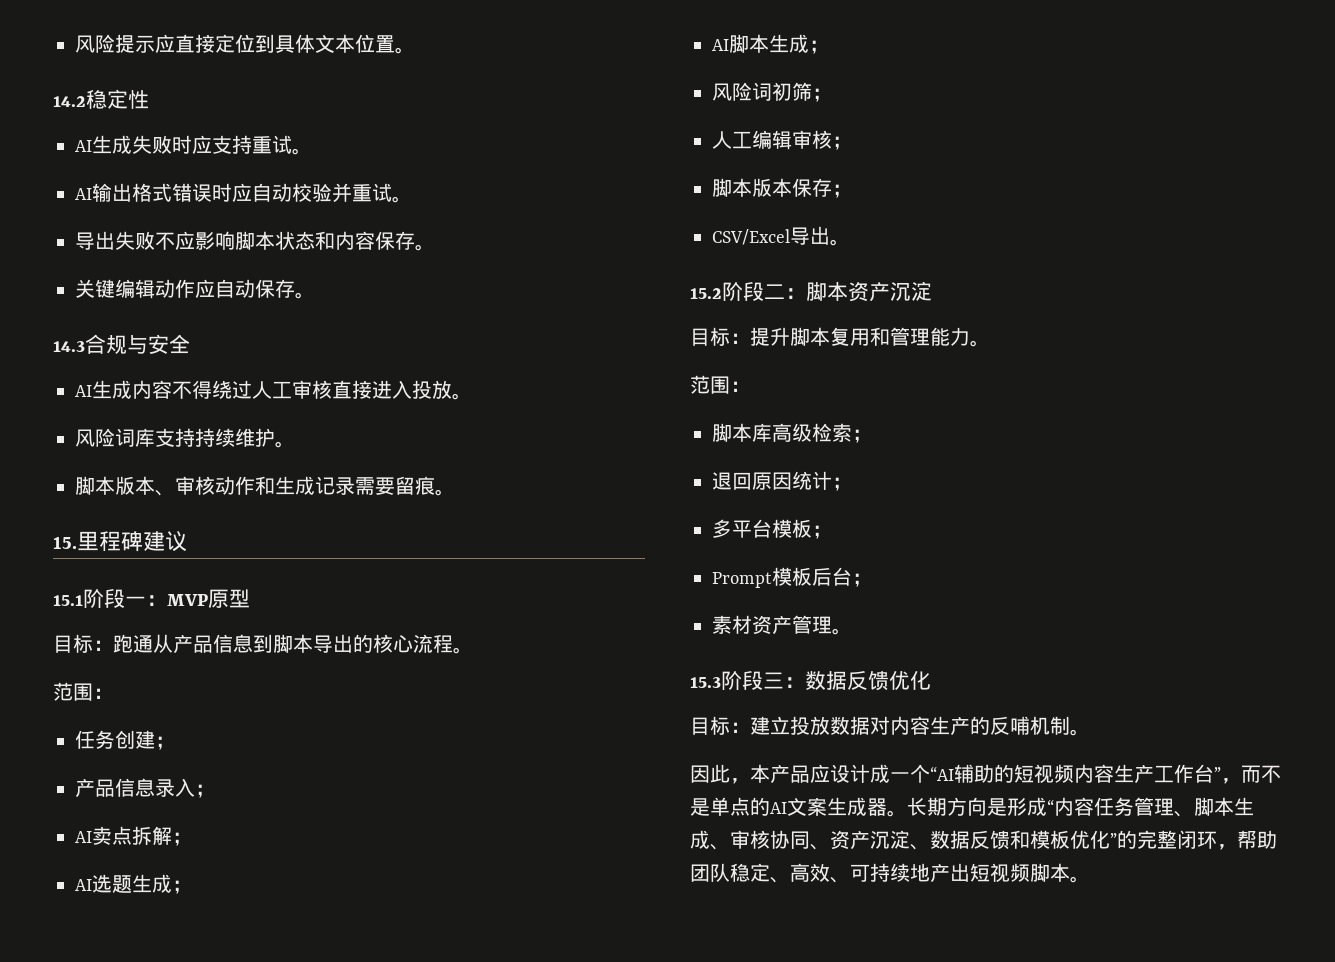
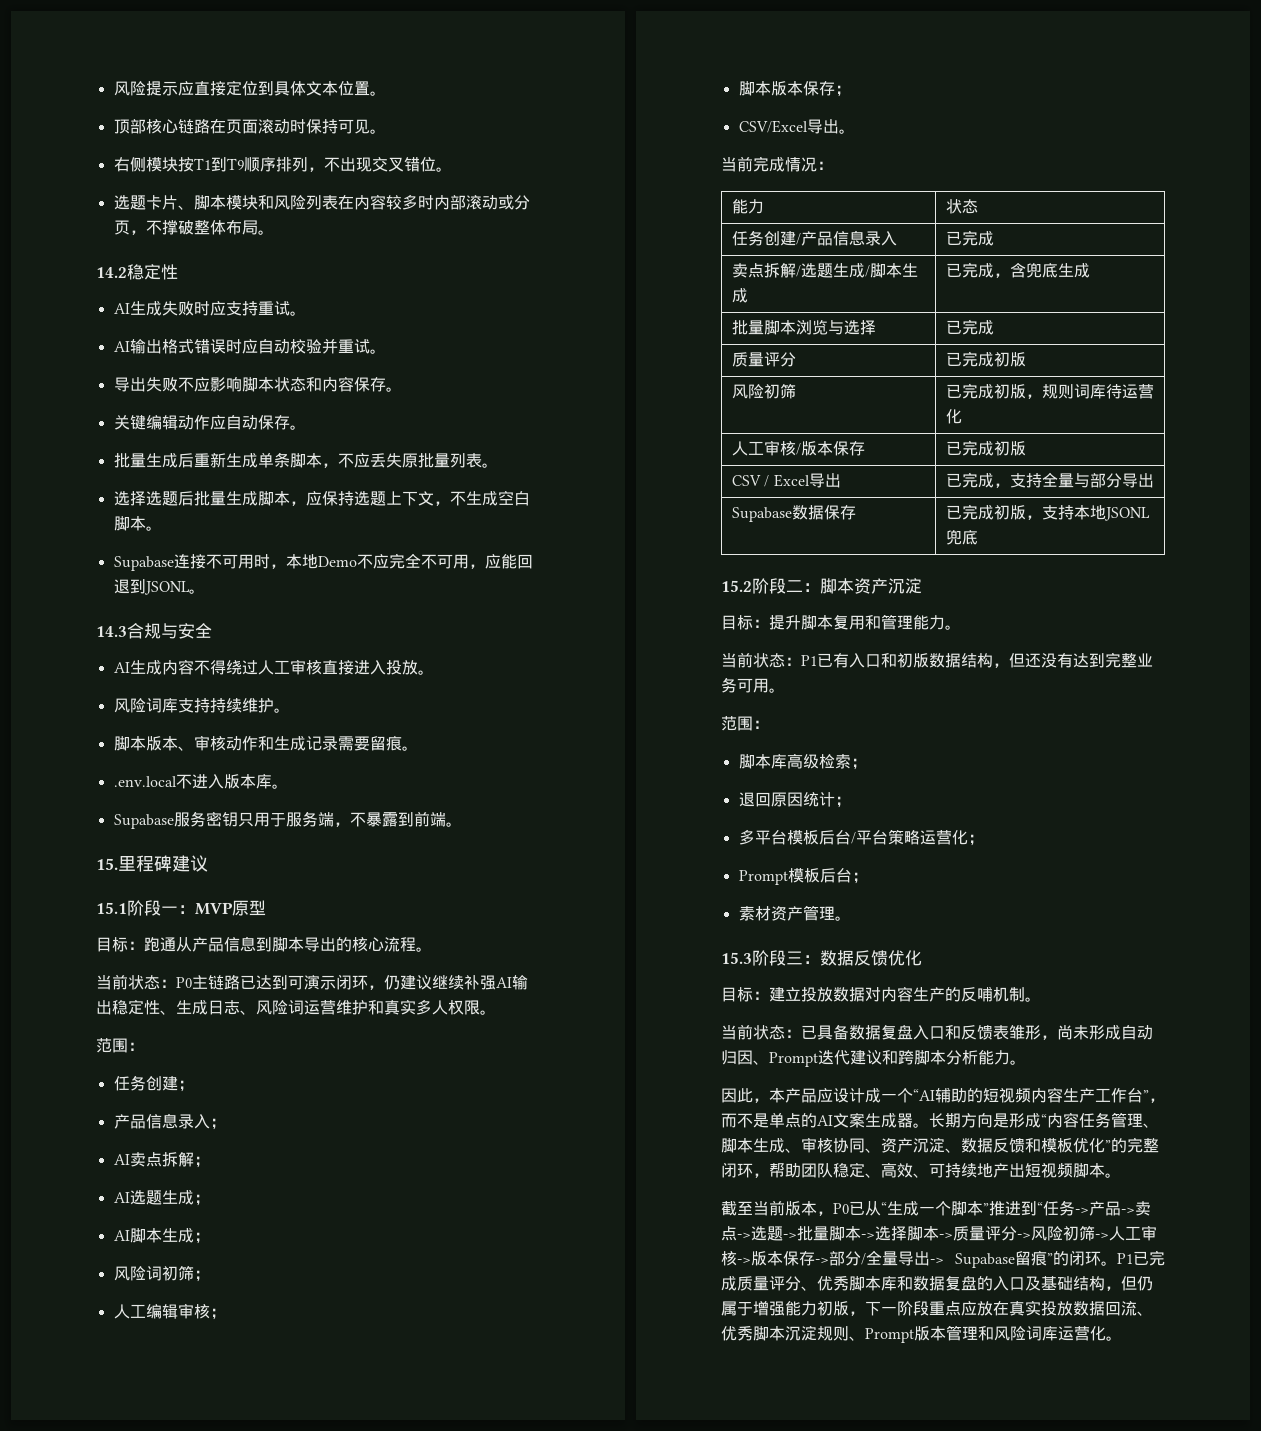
+ 顶部核心链路在页面滚动时保持可见。
+ 右侧模块按T1到T9顺序排列，不出现交叉错位。
+ 选题卡片、脚本模块和风险列表在内容较多时内部滚动或分页，不撑破整体布局。
+ 批量生成后重新生成单条脚本，不应丢失原批量列表。
+ 选择选题后批量生成脚本，应保持选题上下文，不生成空白脚本。
+ Supabase连接不可用时，本地Demo不应完全不可用，应能回退到JSONL。
+ .env.local不进入版本库。
+ Supabase服务密钥只用于服务端，不暴露到前端。
+ 当前状态：P0主链路已达到可演示闭环，仍建议继续补强AI输出稳定性、生成日志、风险词运营维护和真实多人权限。
+ 当前完成情况：
+ 能力 | 状态
+ 任务创建/产品信息录入 | 已完成
+ 卖点拆解/选题生成/脚本生成 | 已完成，含兜底生成
+ 批量脚本浏览与选择 | 已完成
+ 质量评分 | 已完成初版
+ 风险初筛 | 已完成初版，规则词库待运营化
+ 人工审核/版本保存 | 已完成初版
+ CSV / Excel导出 | 已完成，支持全量与部分导出
+ Supabase数据保存 | 已完成初版，支持本地JSONL兜底
+ 当前状态：P1已有入口和初版数据结构，但还没有达到完整业务可用。
- 多平台模板；
+ 多平台模板后台/平台策略运营化；
+ 当前状态：已具备数据复盘入口和反馈表雏形，尚未形成自动归因、Prompt迭代建议和跨脚本分析能力。
+ 截至当前版本，P0已从“生成一个脚本”推进到“任务->产品->卖点->选题->批量脚本->选择脚本->质量评分->风险初筛->人工审核->版本保存->部分/全量导出-> Supabase留痕”的闭环。P1已完成质量评分、优秀脚本库和数据复盘的入口及基础结构，但仍属于增强能力初版，下一阶段重点应放在真实投放数据回流、优秀脚本沉淀规则、Prompt版本管理和风险词库运营化。

